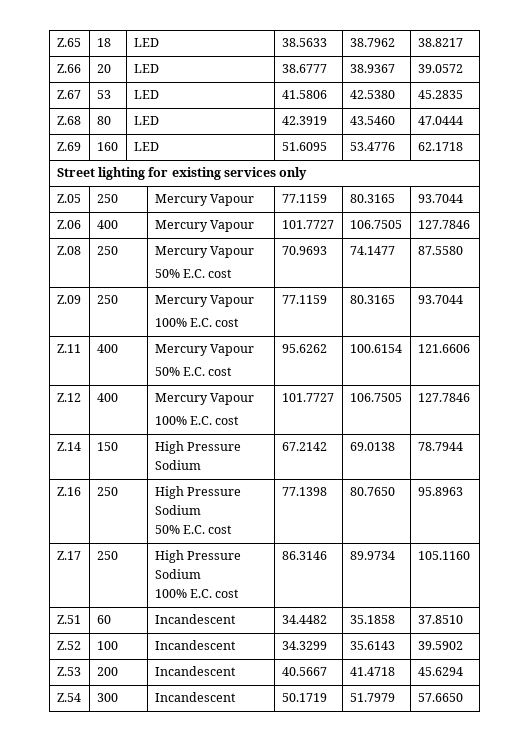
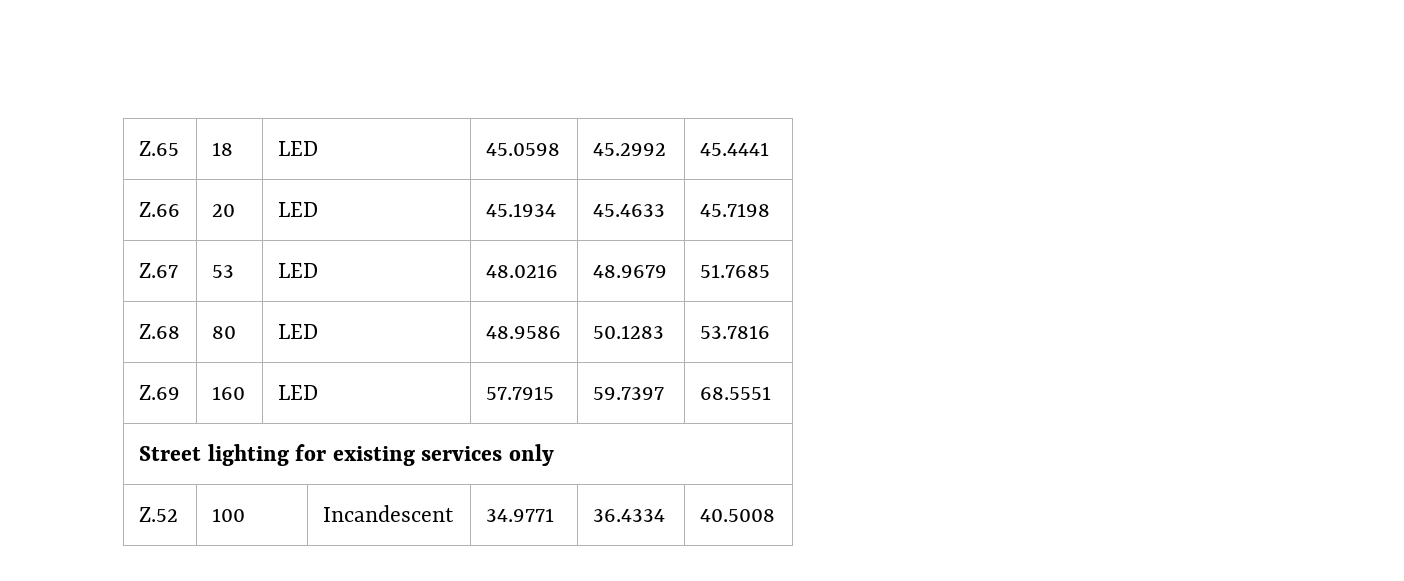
- Z.65 | 18 | LED | 38.5633 | 38.7962 | 38.8217
+ Z.65 | 18 | LED | 45.0598 | 45.2992 | 45.4441
- Z.66 | 20 | LED | 38.6777 | 38.9367 | 39.0572
+ Z.66 | 20 | LED | 45.1934 | 45.4633 | 45.7198
- Z.67 | 53 | LED | 41.5806 | 42.5380 | 45.2835
+ Z.67 | 53 | LED | 48.0216 | 48.9679 | 51.7685
- Z.68 | 80 | LED | 42.3919 | 43.5460 | 47.0444
+ Z.68 | 80 | LED | 48.9586 | 50.1283 | 53.7816
- Z.69 | 160 | LED | 51.6095 | 53.4776 | 62.1718
+ Z.69 | 160 | LED | 57.7915 | 59.7397 | 68.5551
- Z.05 | 250 | Mercury Vapour | 77.1159 | 80.3165 | 93.7044
- Z.06 | 400 | Mercury Vapour | 101.7727 | 106.7505 | 127.7846
- Z.08 | 250 | Mercury Vapour
- 50% E.C. cost | 70.9693 | 74.1477 | 87.5580
- Z.09 | 250 | Mercury Vapour
- 100% E.C. cost | 77.1159 | 80.3165 | 93.7044
- Z.11 | 400 | Mercury Vapour
- 50% E.C. cost | 95.6262 | 100.6154 | 121.6606
- Z.12 | 400 | Mercury Vapour
- 100% E.C. cost | 101.7727 | 106.7505 | 127.7846
- Z.14 | 150 | High Pressure Sodium | 67.2142 | 69.0138 | 78.7944
- Z.16 | 250 | High Pressure Sodium
- 50% E.C. cost | 77.1398 | 80.7650 | 95.8963
- Z.17 | 250 | High Pressure Sodium
- 100% E.C. cost | 86.3146 | 89.9734 | 105.1160
- Z.51 | 60 | Incandescent | 34.4482 | 35.1858 | 37.8510
- Z.52 | 100 | Incandescent | 34.3299 | 35.6143 | 39.5902
- Z.53 | 200 | Incandescent | 40.5667 | 41.4718 | 45.6294
- Z.54 | 300 | Incandescent | 50.1719 | 51.7979 | 57.6650
+ Z.52 | 100 | Incandescent | 34.9771 | 36.4334 | 40.5008

